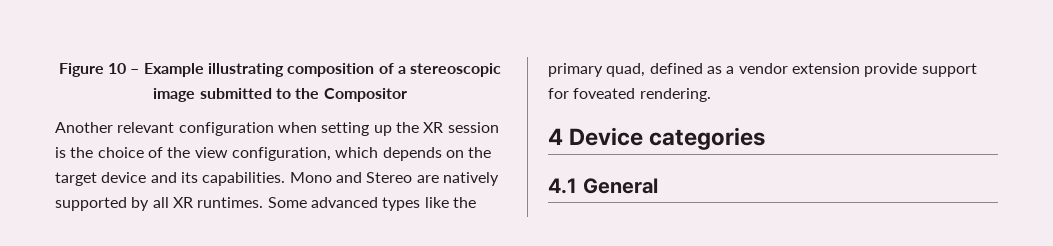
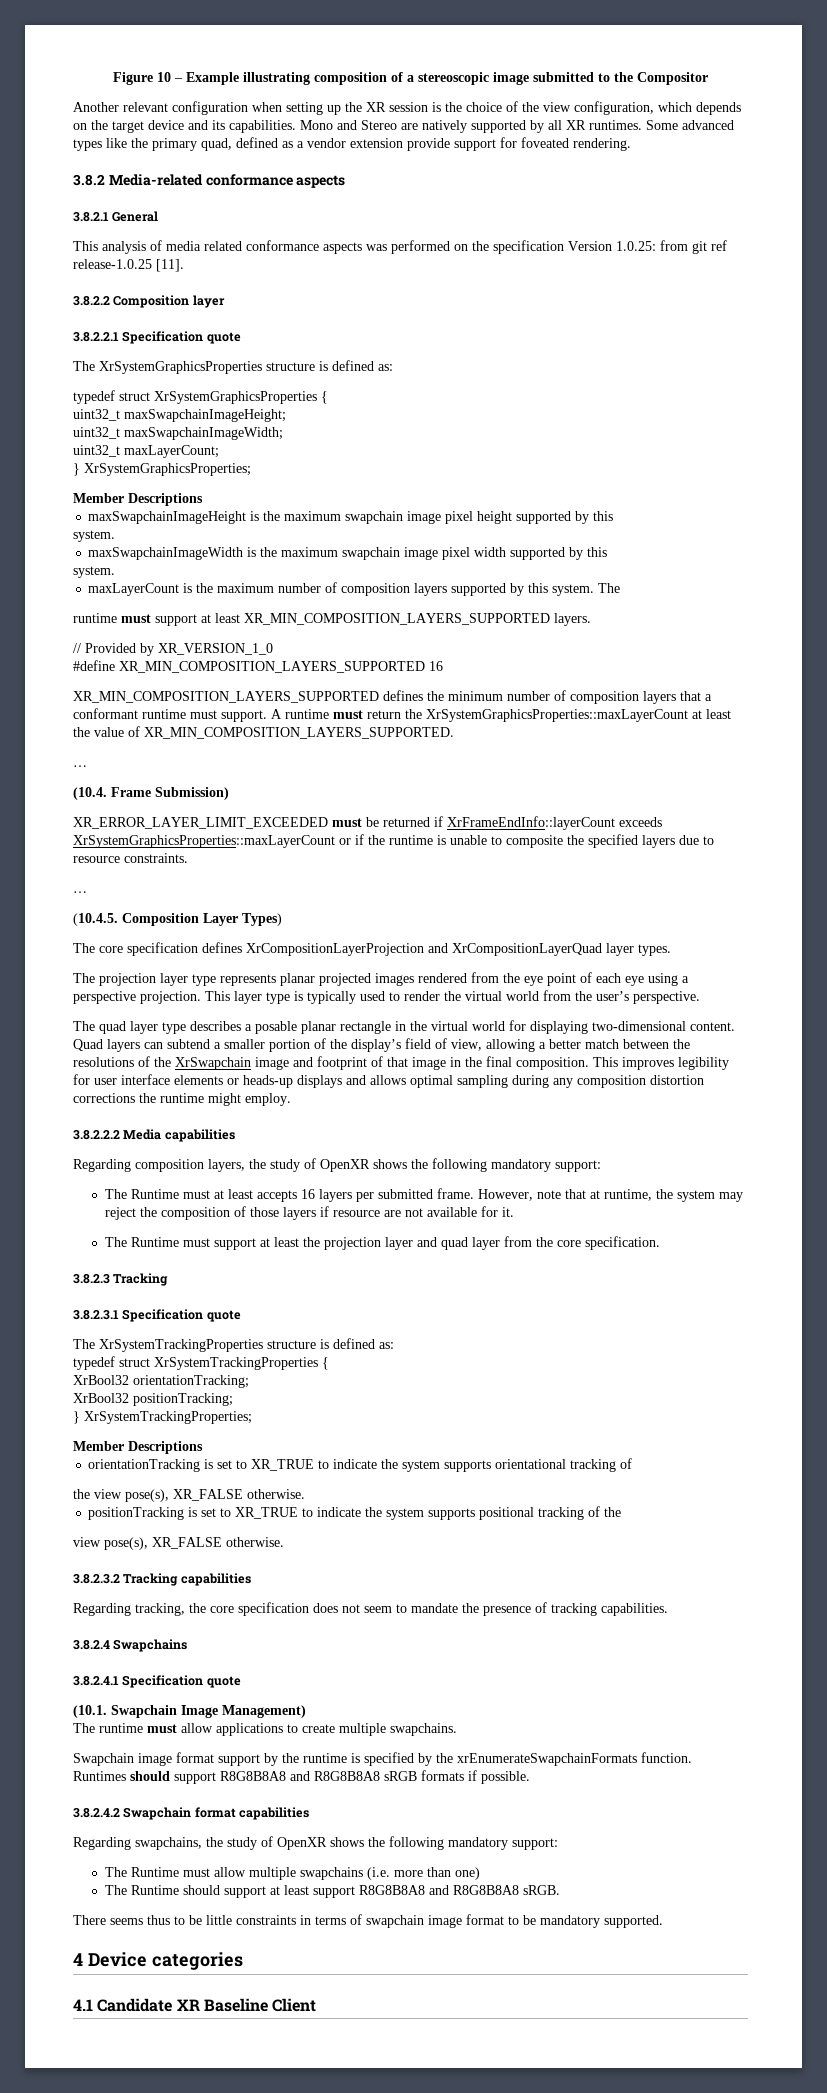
+ 3.8.2 Media-related conformance aspects
+ 3.8.2.1 General
+ This analysis of media related conformance aspects was performed on the specification Version 1.0.25: from git ref release-1.0.25 [11].
+ 3.8.2.2 Composition layer
+ 3.8.2.2.1 Specification quote
+ The XrSystemGraphicsProperties structure is defined as:
+ typedef struct XrSystemGraphicsProperties {
+ uint32_t maxSwapchainImageHeight;
+ uint32_t maxSwapchainImageWidth;
+ uint32_t maxLayerCount;
+ } XrSystemGraphicsProperties;
+ Member Descriptions
+ maxSwapchainImageHeight is the maximum swapchain image pixel height supported by this
+ system.
+ maxSwapchainImageWidth is the maximum swapchain image pixel width supported by this
+ system.
+ maxLayerCount is the maximum number of composition layers supported by this system. The
+ runtime must support at least XR_MIN_COMPOSITION_LAYERS_SUPPORTED layers.
+ // Provided by XR_VERSION_1_0
+ #define XR_MIN_COMPOSITION_LAYERS_SUPPORTED 16
+ XR_MIN_COMPOSITION_LAYERS_SUPPORTED defines the minimum number of composition layers that a conformant runtime must support. A runtime must return the XrSystemGraphicsProperties::maxLayerCount at least the value of XR_MIN_COMPOSITION_LAYERS_SUPPORTED.
+ …
+ (10.4. Frame Submission)
+ XR_ERROR_LAYER_LIMIT_EXCEEDED must be returned if XrFrameEndInfo::layerCount exceeds XrSystemGraphicsProperties::maxLayerCount or if the runtime is unable to composite the specified layers due to resource constraints.
+ …
+ (10.4.5. Composition Layer Types)
+ The core specification defines XrCompositionLayerProjection and XrCompositionLayerQuad layer types.
+ The projection layer type represents planar projected images rendered from the eye point of each eye using a perspective projection. This layer type is typically used to render the virtual world from the user’s perspective.
+ The quad layer type describes a posable planar rectangle in the virtual world for displaying two-dimensional content. Quad layers can subtend a smaller portion of the display’s field of view, allowing a better match between the resolutions of the XrSwapchain image and footprint of that image in the final composition. This improves legibility for user interface elements or heads-up displays and allows optimal sampling during any composition distortion corrections the runtime might employ.
+ 3.8.2.2.2 Media capabilities
+ Regarding composition layers, the study of OpenXR shows the following mandatory support:
+ The Runtime must at least accepts 16 layers per submitted frame. However, note that at runtime, the system may reject the composition of those layers if resource are not available for it.
+ The Runtime must support at least the projection layer and quad layer from the core specification.
+ 3.8.2.3 Tracking
+ 3.8.2.3.1 Specification quote
+ The XrSystemTrackingProperties structure is defined as:
+ typedef struct XrSystemTrackingProperties {
+ XrBool32 orientationTracking;
+ XrBool32 positionTracking;
+ } XrSystemTrackingProperties;
+ Member Descriptions
+ orientationTracking is set to XR_TRUE to indicate the system supports orientational tracking of
+ the view pose(s), XR_FALSE otherwise.
+ positionTracking is set to XR_TRUE to indicate the system supports positional tracking of the
+ view pose(s), XR_FALSE otherwise.
+ 3.8.2.3.2 Tracking capabilities
+ Regarding tracking, the core specification does not seem to mandate the presence of tracking capabilities.
+ 3.8.2.4 Swapchains
+ 3.8.2.4.1 Specification quote
+ (10.1. Swapchain Image Management)
+ The runtime must allow applications to create multiple swapchains.
+ Swapchain image format support by the runtime is specified by the xrEnumerateSwapchainFormats function. Runtimes should support R8G8B8A8 and R8G8B8A8 sRGB formats if possible.
+ 3.8.2.4.2 Swapchain format capabilities
+ Regarding swapchains, the study of OpenXR shows the following mandatory support:
+ The Runtime must allow multiple swapchains (i.e. more than one)
+ The Runtime should support at least support R8G8B8A8 and R8G8B8A8 sRGB.
+ There seems thus to be little constraints in terms of swapchain image format to be mandatory supported.
- 4.1 General
+ 4.1 Candidate XR Baseline Client

